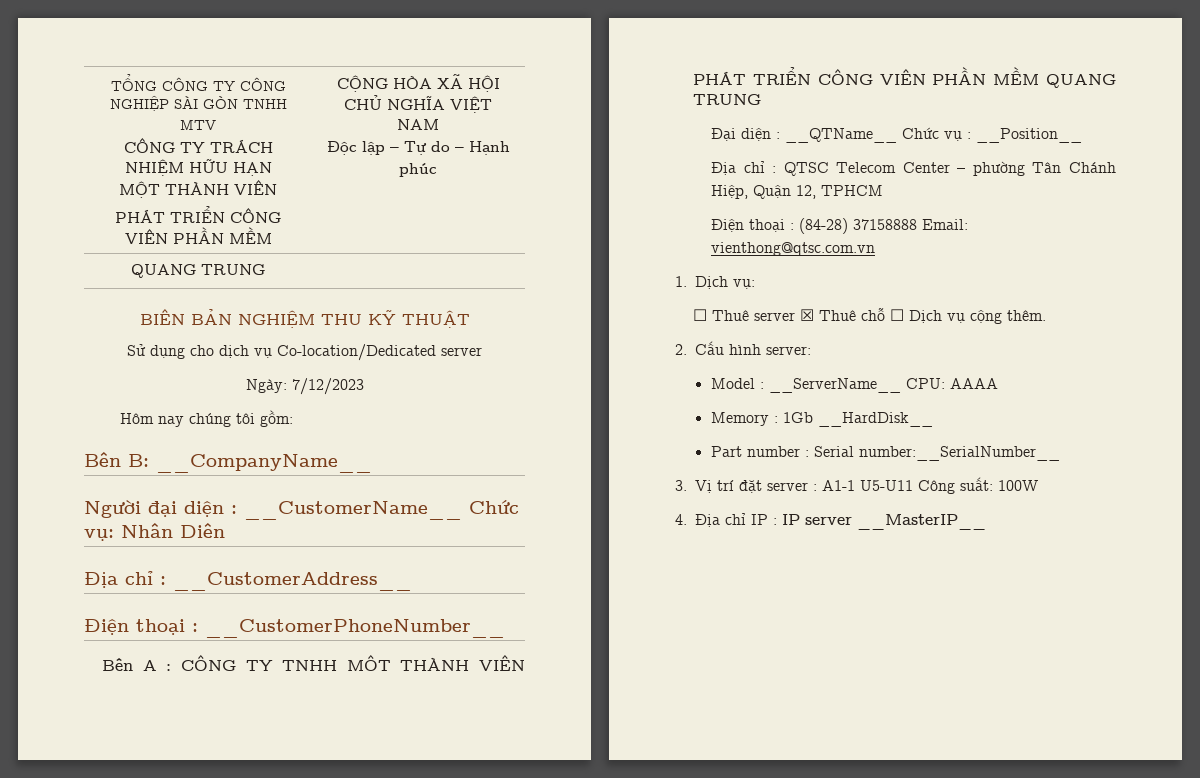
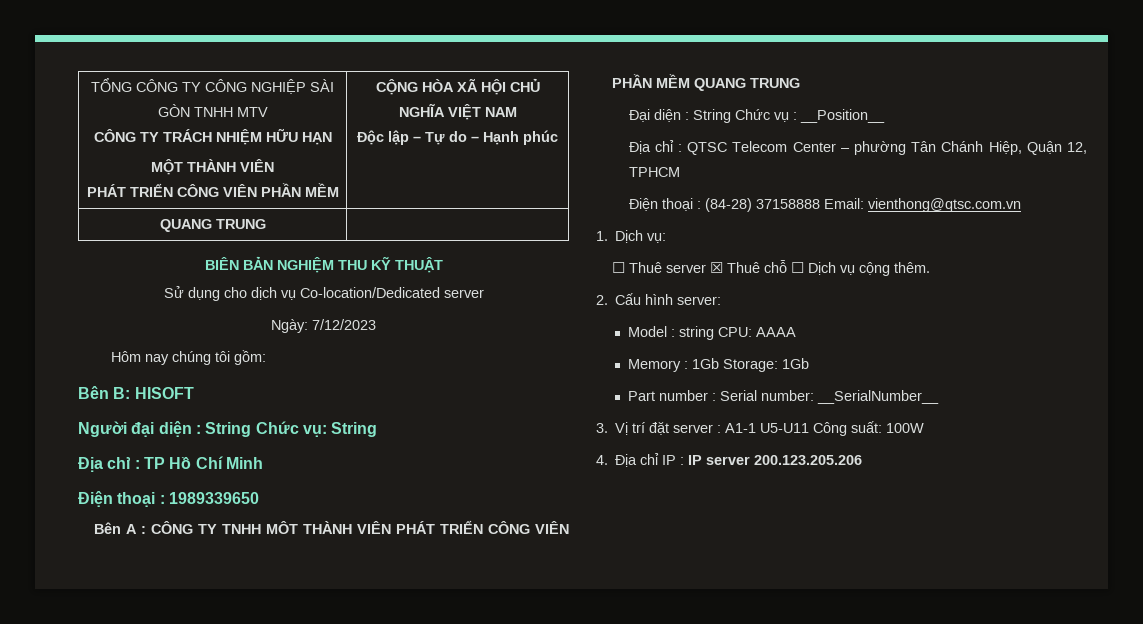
- Bên B: __CompanyName__
+ Bên B: HISOFT
- Người đại diện : __CustomerName__ Chức vụ: Nhân Diên
- Địa chỉ : __CustomerAddress__
- Điện thoại : __CustomerPhoneNumber__
+ Người đại diện : String Chức vụ: String
+ Địa chỉ : TP Hồ Chí Minh
+ Điện thoại : 1989339650
- Đại diện : __QTName__ Chức vụ : __Position__
+ Đại diện : String Chức vụ : __Position__
- Model : __ServerName__ CPU: AAAA
+ Model : string CPU: AAAA
- Memory : 1Gb __HardDisk__
+ Memory : 1Gb Storage: 1Gb
- Part number : Serial number:__SerialNumber__
+ Part number : Serial number: __SerialNumber__
- 4. Địa chỉ IP : IP server __MasterIP__
+ 4. Địa chỉ IP : IP server 200.123.205.206

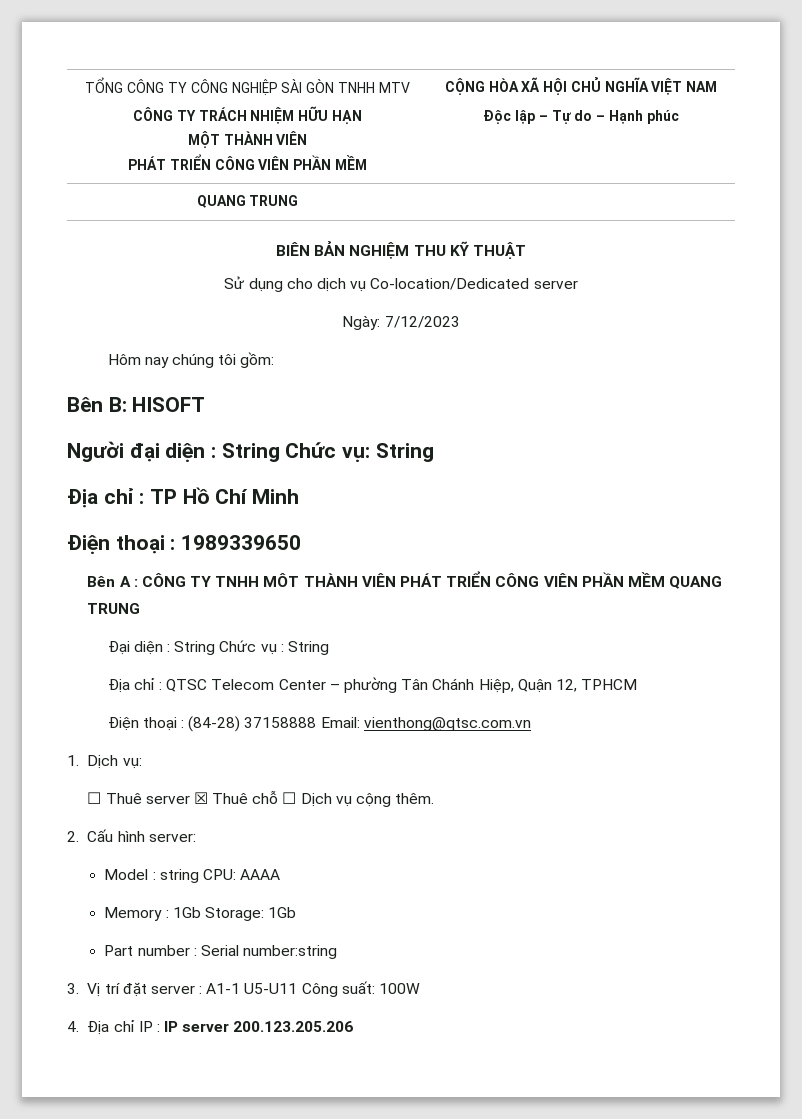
- Đại diện : String Chức vụ : __Position__
+ Đại diện : String Chức vụ : String
- Part number : Serial number: __SerialNumber__
+ Part number : Serial number:string

